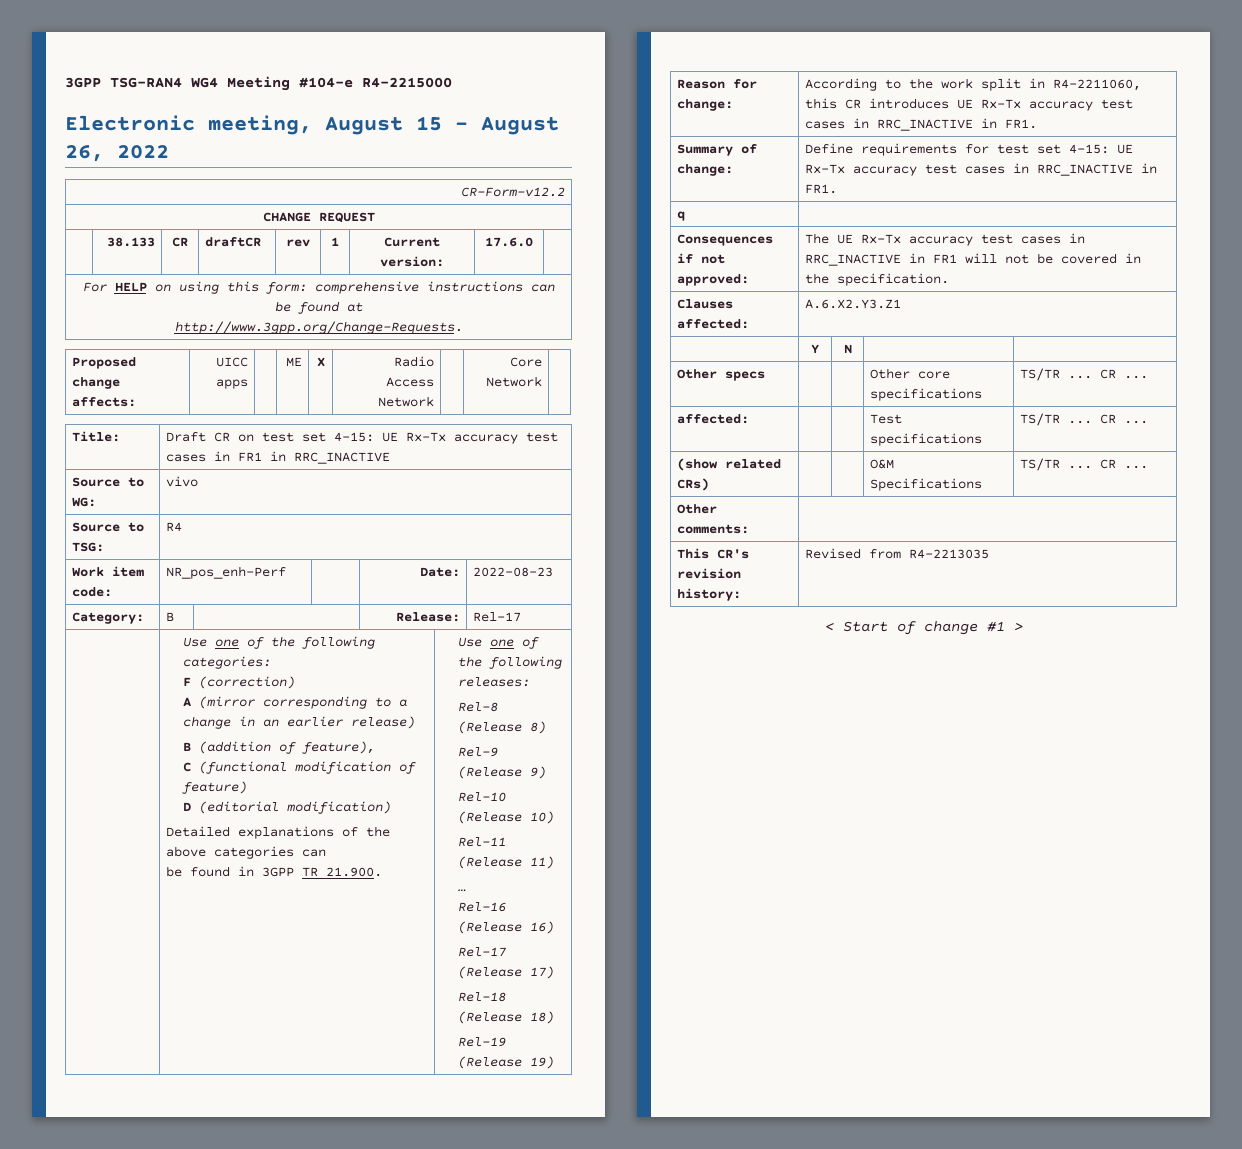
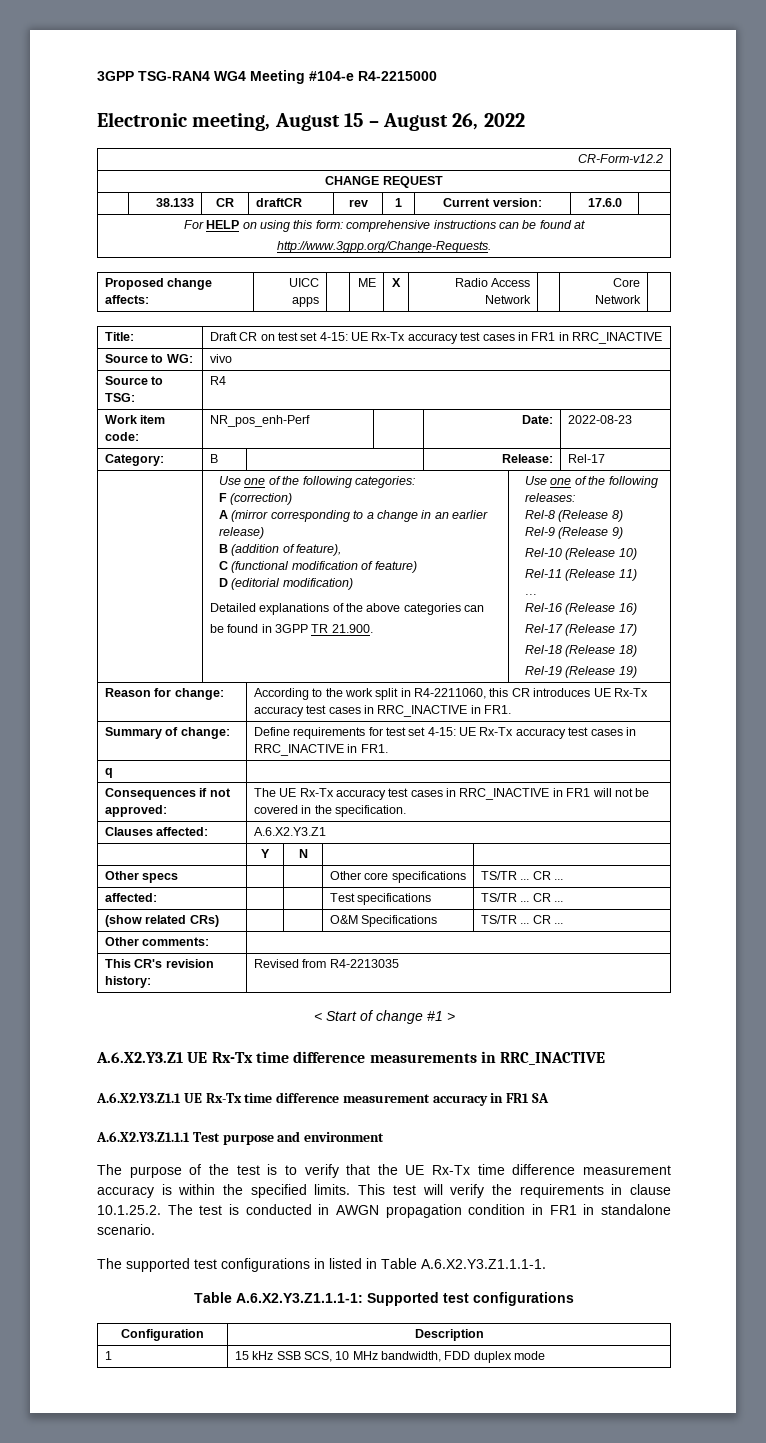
+ A.6.X2.Y3.Z1 UE Rx-Tx time difference measurements in RRC_INACTIVE
+ A.6.X2.Y3.Z1.1 UE Rx-Tx time difference measurement accuracy in FR1 SA
+ A.6.X2.Y3.Z1.1.1 Test purpose and environment
+ The purpose of the test is to verify that the UE Rx-Tx time difference measurement accuracy is within the specified limits. This test will verify the requirements in clause 10.1.25.2. The test is conducted in AWGN propagation condition in FR1 in standalone scenario.
+ The supported test configurations in listed in Table A.6.X2.Y3.Z1.1.1-1.
+ Table A.6.X2.Y3.Z1.1.1-1: Supported test configurations
+ Configuration | Description
+ 1 | 15 kHz SSB SCS, 10 MHz bandwidth, FDD duplex mode

